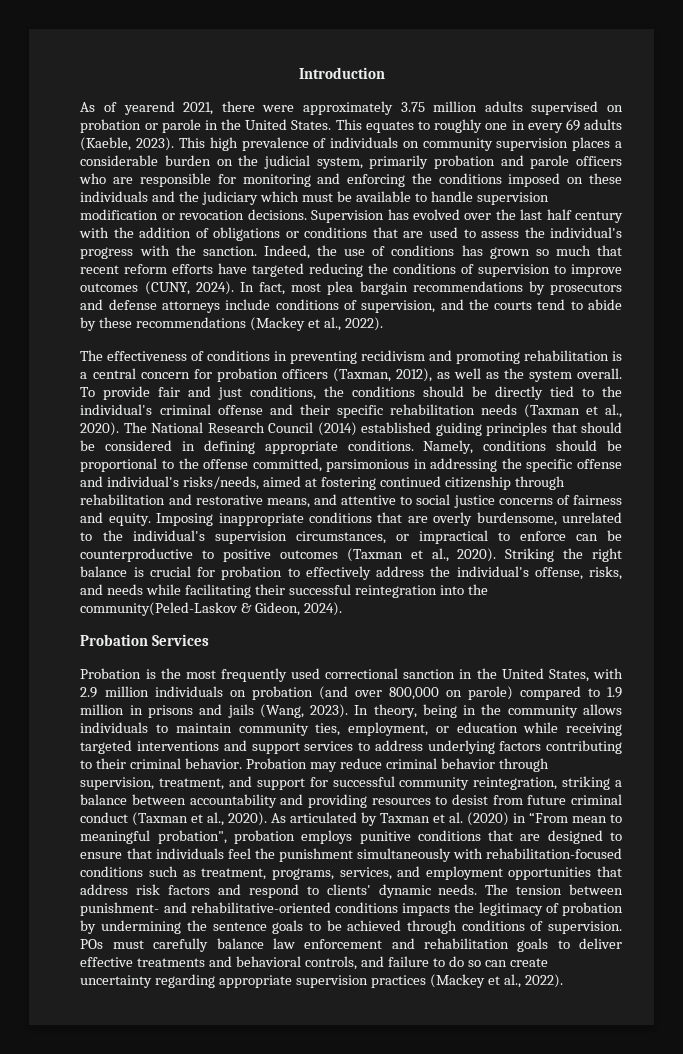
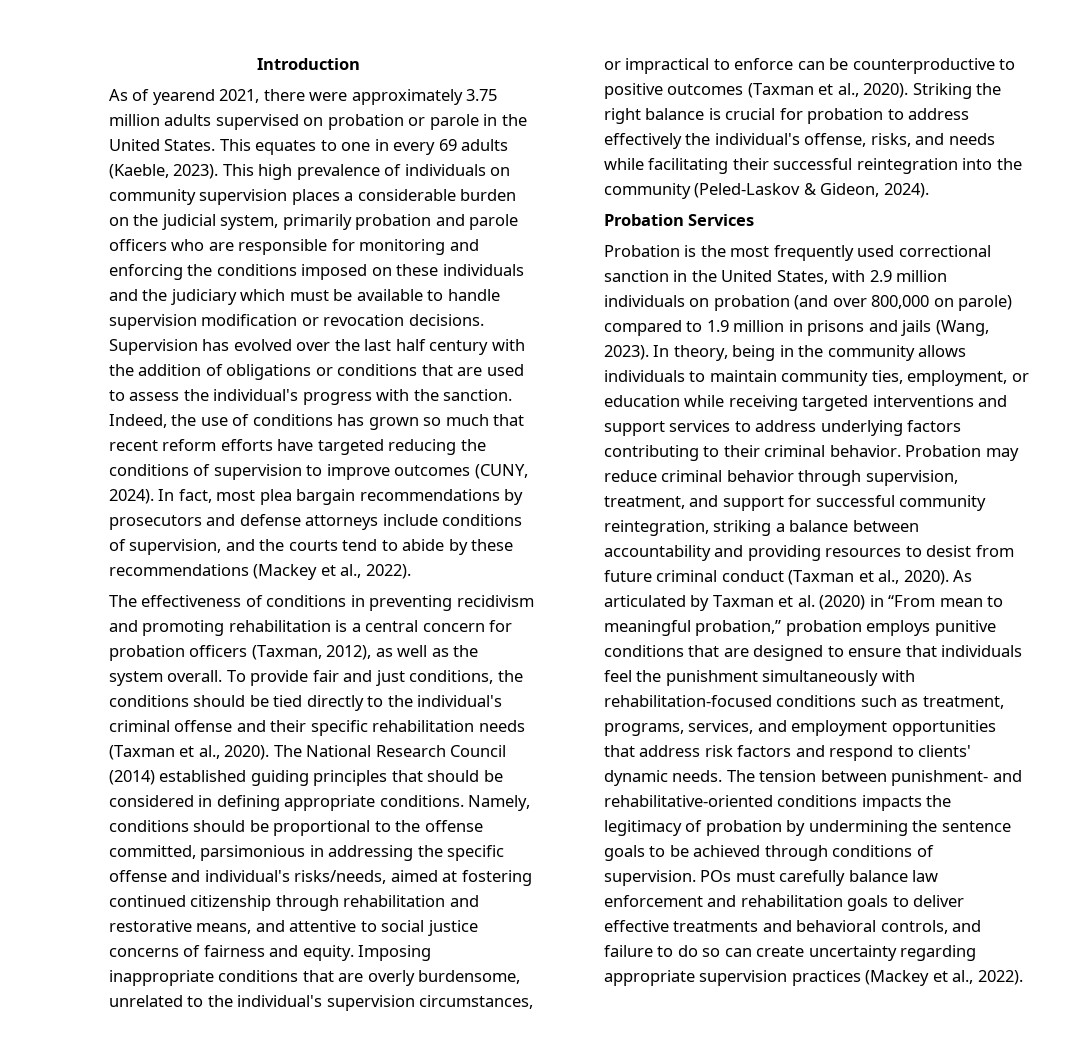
- This equates to roughly one in every 69 adults (Kaeble, 2023).
+ This equates to one in every 69 adults (Kaeble, 2023).
- To provide fair and just conditions, the conditions should be directly tied to the individual's criminal offense and their specific rehabilitation needs (Taxman et al., 2020).
+ To provide fair and just conditions, the conditions should be tied directly to the individual's criminal offense and their specific rehabilitation needs (Taxman et al., 2020).
- Striking the right balance is crucial for probation to effectively address the individual's offense, risks, and needs while facilitating their successful reintegration into the community(Peled-Laskov & Gideon, 2024).
+ Striking the right balance is crucial for probation to address effectively the individual's offense, risks, and needs while facilitating their successful reintegration into the community (Peled-Laskov & Gideon, 2024).
- As articulated by Taxman et al. (2020) in “From mean to meaningful probation", probation employs punitive conditions that are designed to ensure that individuals feel the punishment simultaneously with rehabilitation-focused conditions such as treatment, programs, services, and employment opportunities that address risk factors and respond to clients' dynamic needs.
+ As articulated by Taxman et al. (2020) in “From mean to meaningful probation,” probation employs punitive conditions that are designed to ensure that individuals feel the punishment simultaneously with rehabilitation-focused conditions such as treatment, programs, services, and employment opportunities that address risk factors and respond to clients' dynamic needs.

